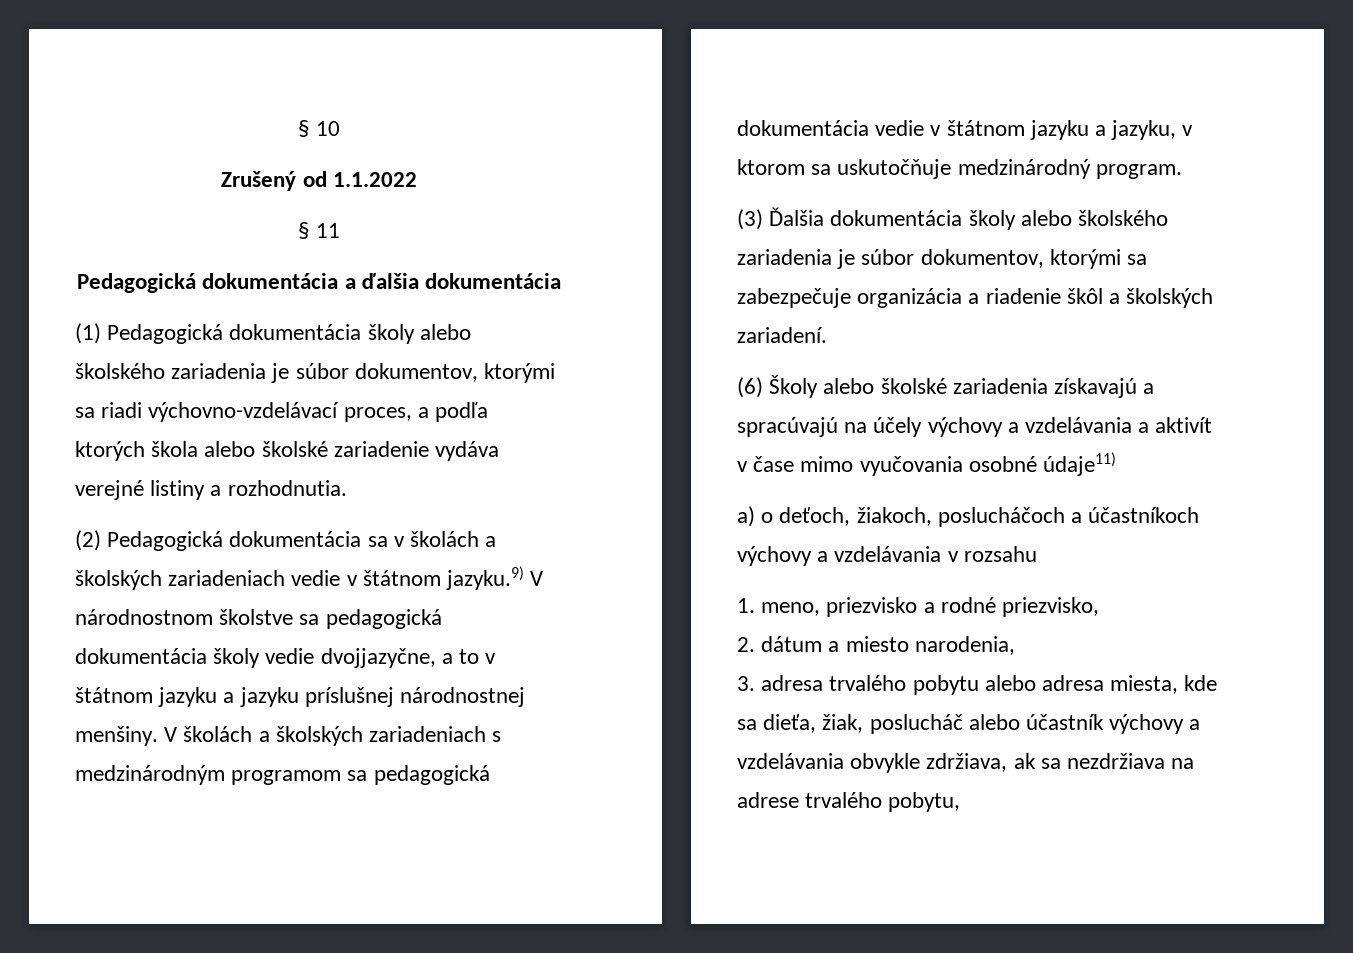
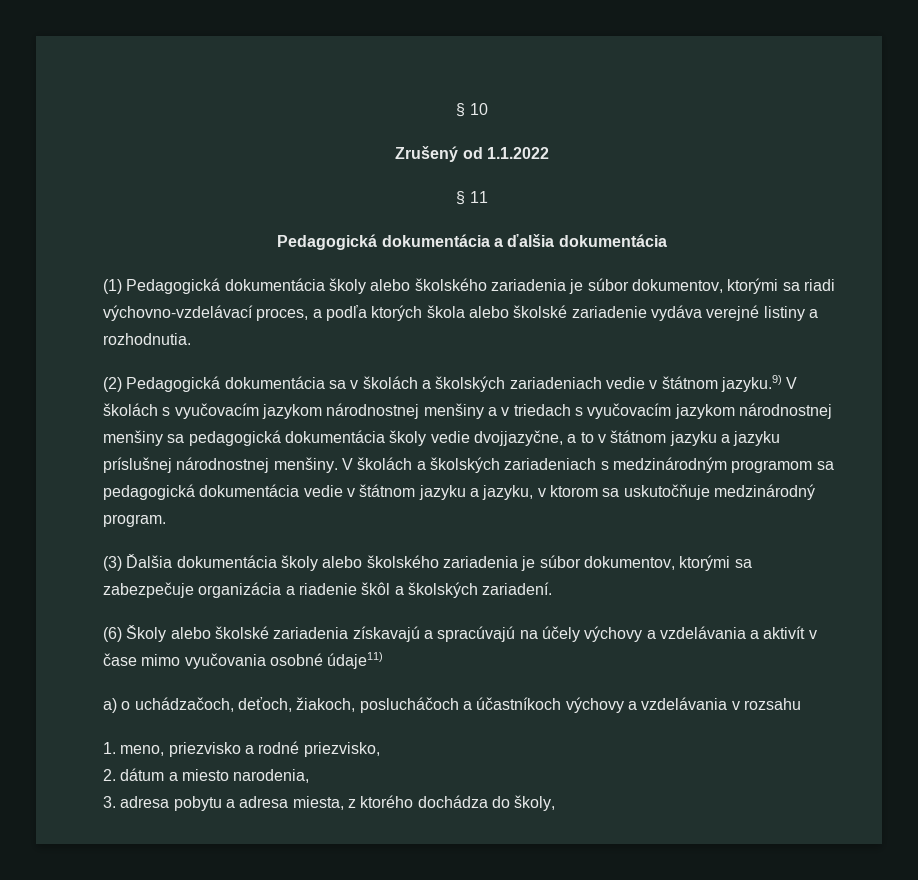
- (2) Pedagogická dokumentácia sa v školách a školských zariadeniach vedie v štátnom jazyku.9) V národnostnom školstve sa pedagogická dokumentácia školy vedie dvojjazyčne, a to v štátnom jazyku a jazyku príslušnej národnostnej menšiny.
+ (2) Pedagogická dokumentácia sa v školách a školských zariadeniach vedie v štátnom jazyku.9) V školách s vyučovacím jazykom národnostnej menšiny a v triedach s vyučovacím jazykom národnostnej menšiny sa pedagogická dokumentácia školy vedie dvojjazyčne, a to v štátnom jazyku a jazyku príslušnej národnostnej menšiny.
- a) o deťoch, žiakoch, poslucháčoch a účastníkoch výchovy a vzdelávania v rozsahu
+ a) o uchádzačoch, deťoch, žiakoch, poslucháčoch a účastníkoch výchovy a vzdelávania v rozsahu
- 3. adresa trvalého pobytu alebo adresa miesta, kde sa dieťa, žiak, poslucháč alebo účastník výchovy a vzdelávania obvykle zdržiava, ak sa nezdržiava na adrese trvalého pobytu,
+ 3. adresa pobytu a adresa miesta, z ktorého dochádza do školy,

